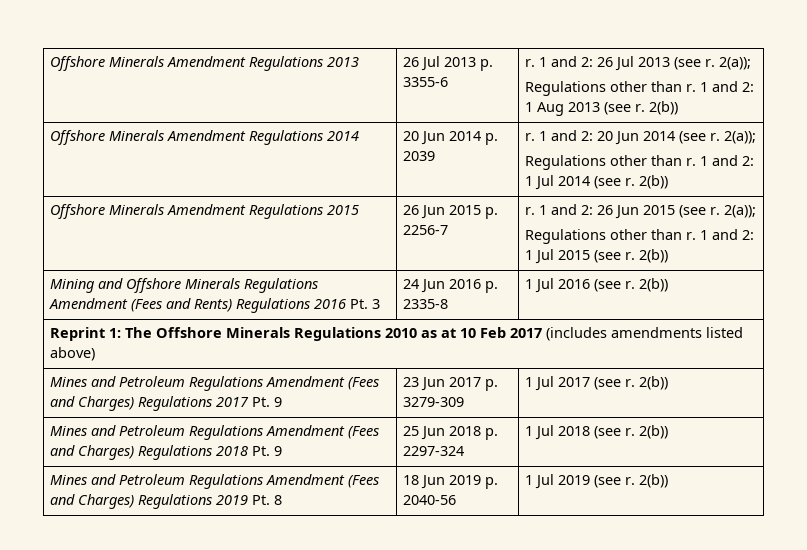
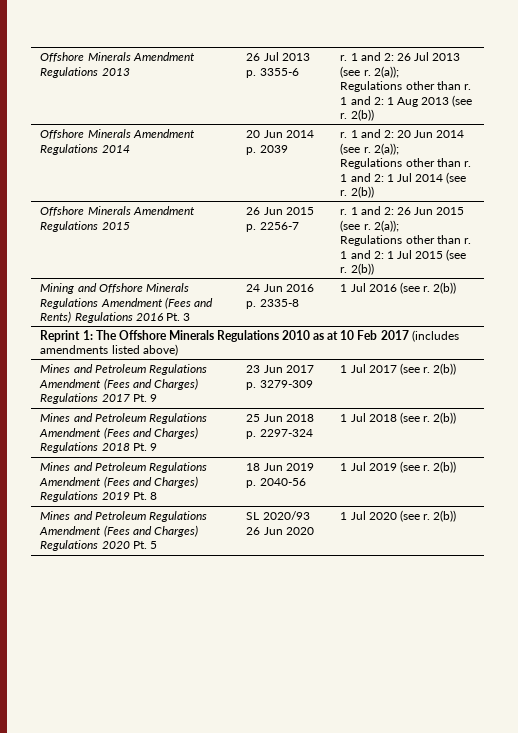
+ Mines and Petroleum Regulations Amendment (Fees and Charges) Regulations 2020 Pt. 5 | SL 2020/93 26 Jun 2020 | 1 Jul 2020 (see r. 2(b))

